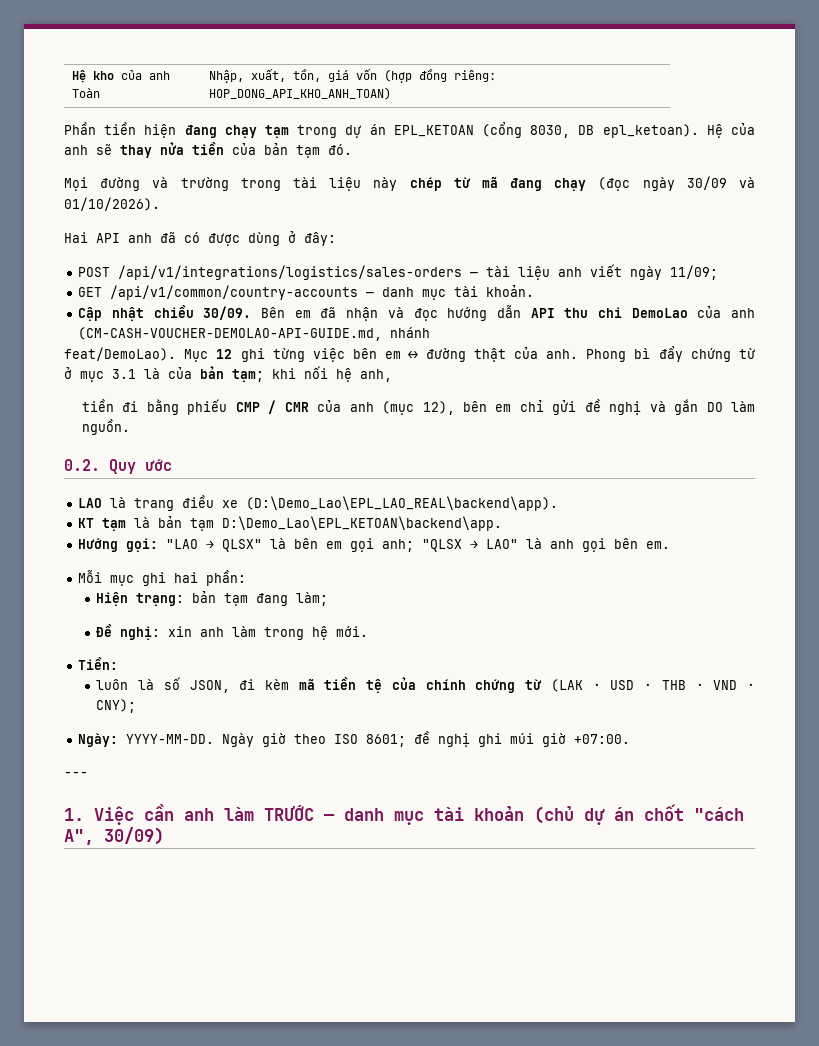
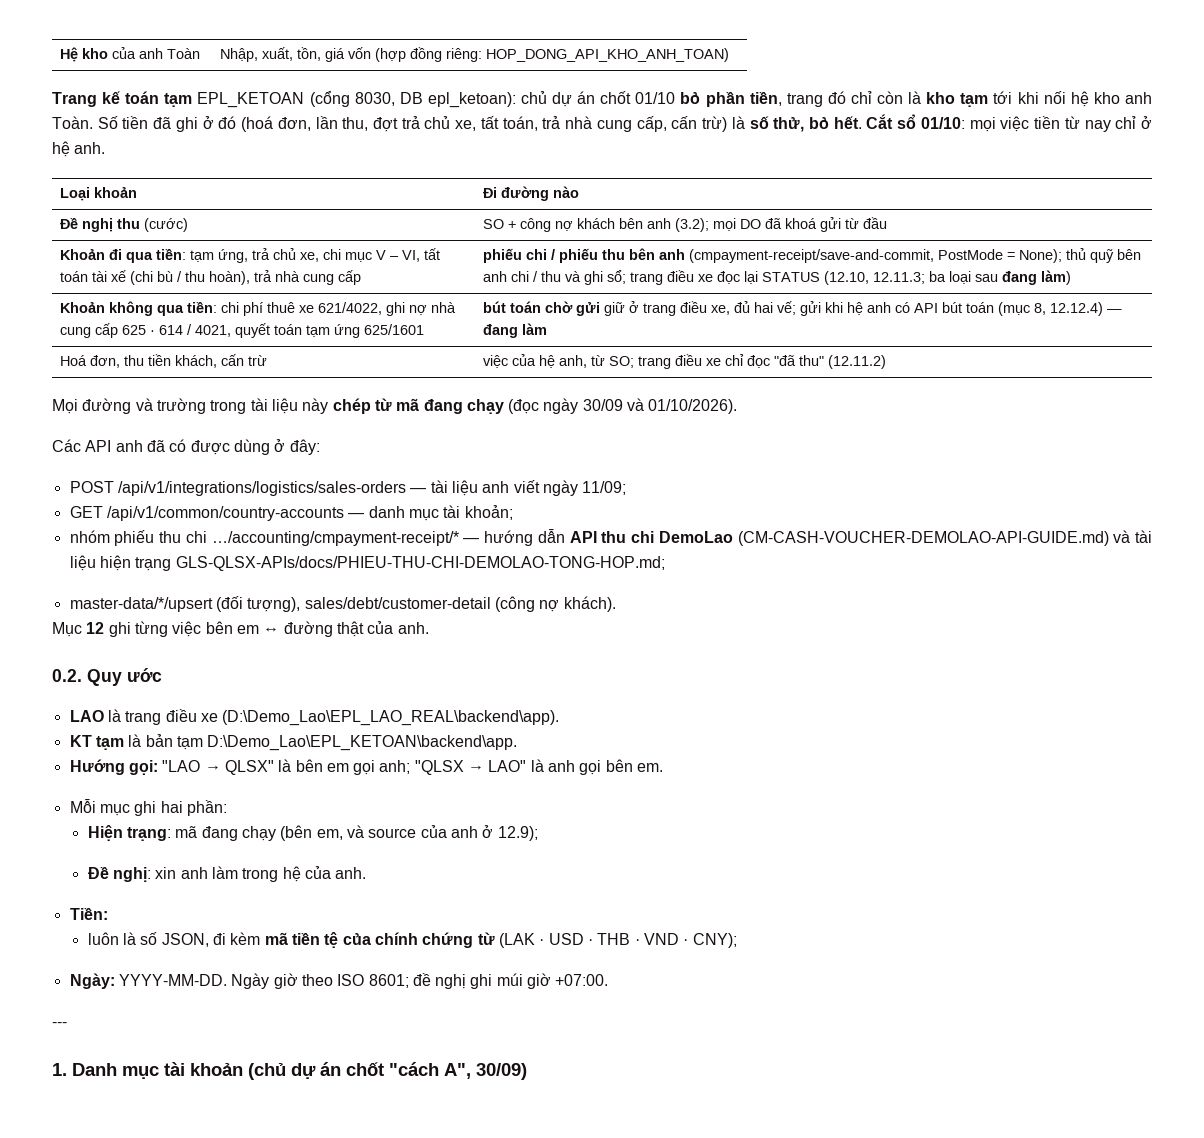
- Phần tiền hiện đang chạy tạm trong dự án EPL_KETOAN (cổng 8030, DB epl_ketoan). Hệ của anh sẽ thay nửa tiền của bản tạm đó.
+ Trang kế toán tạm EPL_KETOAN (cổng 8030, DB epl_ketoan): chủ dự án chốt 01/10 bỏ phần tiền, trang đó chỉ còn là kho tạm tới khi nối hệ kho anh Toàn. Số tiền đã ghi ở đó (hoá đơn, lần thu, đợt trả chủ xe, tất toán, trả nhà cung cấp, cấn trừ) là số thử, bỏ hết. Cắt sổ 01/10: mọi việc tiền từ nay chỉ ở hệ anh.
+ Loại khoản | Đi đường nào
+ Đề nghị thu (cước) | SO + công nợ khách bên anh (3.2); mọi DO đã khoá gửi từ đầu
+ Khoản đi qua tiền: tạm ứng, trả chủ xe, chi mục V – VI, tất toán tài xế (chi bù / thu hoàn), trả nhà cung cấp | phiếu chi / phiếu thu bên anh (cmpayment-receipt/save-and-commit, PostMode = None); thủ quỹ bên anh chi / thu và ghi sổ; trang điều xe đọc lại STATUS (12.10, 12.11.3; ba loại sau đang làm)
+ Khoản không qua tiền: chi phí thuê xe 621/4022, ghi nợ nhà cung cấp 625 · 614 / 4021, quyết toán tạm ứng 625/1601 | bút toán chờ gửi giữ ở trang điều xe, đủ hai vế; gửi khi hệ anh có API bút toán (mục 8, 12.12.4) — đang làm
+ Hoá đơn, thu tiền khách, cấn trừ | việc của hệ anh, từ SO; trang điều xe chỉ đọc "đã thu" (12.11.2)
- Hai API anh đã có được dùng ở đây:
+ Các API anh đã có được dùng ở đây:
- GET /api/v1/common/country-accounts — danh mục tài khoản.
- Cập nhật chiều 30/09. Bên em đã nhận và đọc hướng dẫn API thu chi DemoLao của anh (CM-CASH-VOUCHER-DEMOLAO-API-GUIDE.md, nhánh
- feat/DemoLao). Mục 12 ghi từng việc bên em ↔ đường thật của anh. Phong bì đẩy chứng từ ở mục 3.1 là của bản tạm; khi nối hệ anh,
- tiền đi bằng phiếu CMP / CMR của anh (mục 12), bên em chỉ gửi đề nghị và gắn DO làm nguồn.
+ GET /api/v1/common/country-accounts — danh mục tài khoản;
+ nhóm phiếu thu chi …/accounting/cmpayment-receipt/* — hướng dẫn API thu chi DemoLao (CM-CASH-VOUCHER-DEMOLAO-API-GUIDE.md) và tài liệu hiện trạng GLS-QLSX-APIs/docs/PHIEU-THU-CHI-DEMOLAO-TONG-HOP.md;
+ master-data/*/upsert (đối tượng), sales/debt/customer-detail (công nợ khách).
+ Mục 12 ghi từng việc bên em ↔ đường thật của anh.
- Hiện trạng: bản tạm đang làm;
+ Hiện trạng: mã đang chạy (bên em, và source của anh ở 12.9);
- Đề nghị: xin anh làm trong hệ mới.
+ Đề nghị: xin anh làm trong hệ của anh.
- 1. Việc cần anh làm TRƯỚC — danh mục tài khoản (chủ dự án chốt "cách A", 30/09)
+ 1. Danh mục tài khoản (chủ dự án chốt "cách A", 30/09)

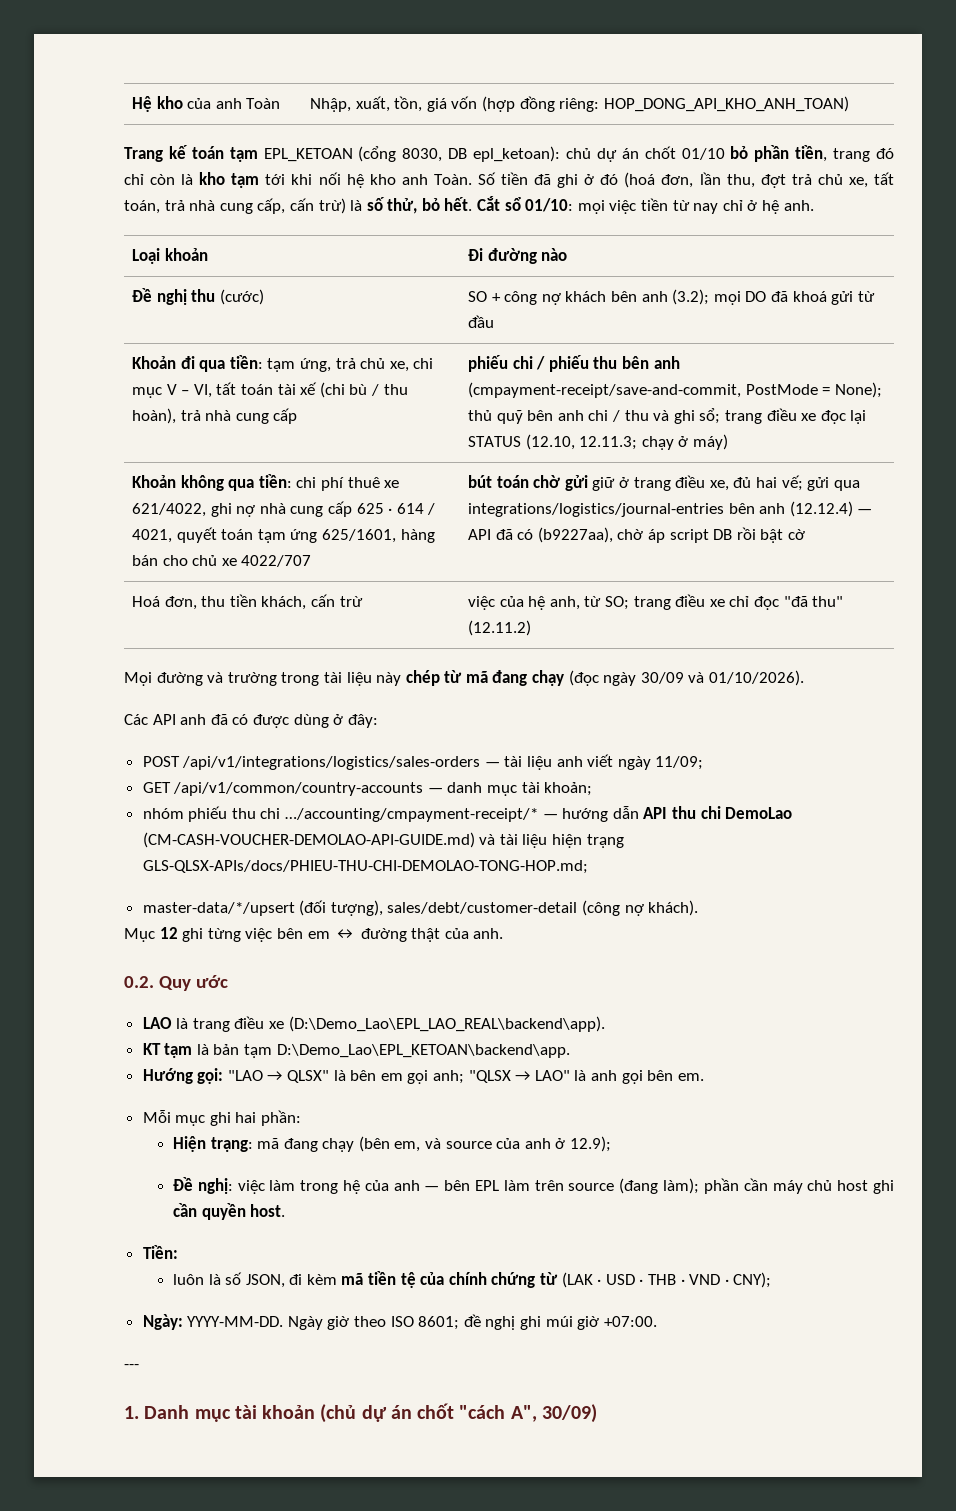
- phiếu chi / phiếu thu bên anh (cmpayment-receipt/save-and-commit, PostMode = None); thủ quỹ bên anh chi / thu và ghi sổ; trang điều xe đọc lại STATUS (12.10, 12.11.3; ba loại sau đang làm)
+ phiếu chi / phiếu thu bên anh (cmpayment-receipt/save-and-commit, PostMode = None); thủ quỹ bên anh chi / thu và ghi sổ; trang điều xe đọc lại STATUS (12.10, 12.11.3; chạy ở máy)
- Khoản không qua tiền: chi phí thuê xe 621/4022, ghi nợ nhà cung cấp 625 · 614 / 4021, quyết toán tạm ứng 625/1601
+ Khoản không qua tiền: chi phí thuê xe 621/4022, ghi nợ nhà cung cấp 625 · 614 / 4021, quyết toán tạm ứng 625/1601, hàng bán cho chủ xe 4022/707
- bút toán chờ gửi giữ ở trang điều xe, đủ hai vế; gửi khi hệ anh có API bút toán (mục 8, 12.12.4) — đang làm
+ bút toán chờ gửi giữ ở trang điều xe, đủ hai vế; gửi qua integrations/logistics/journal-entries bên anh (12.12.4) — API đã có (b9227aa), chờ áp script DB rồi bật cờ
- Đề nghị: xin anh làm trong hệ của anh.
+ Đề nghị: việc làm trong hệ của anh — bên EPL làm trên source (đang làm); phần cần máy chủ host ghi cần quyền host.

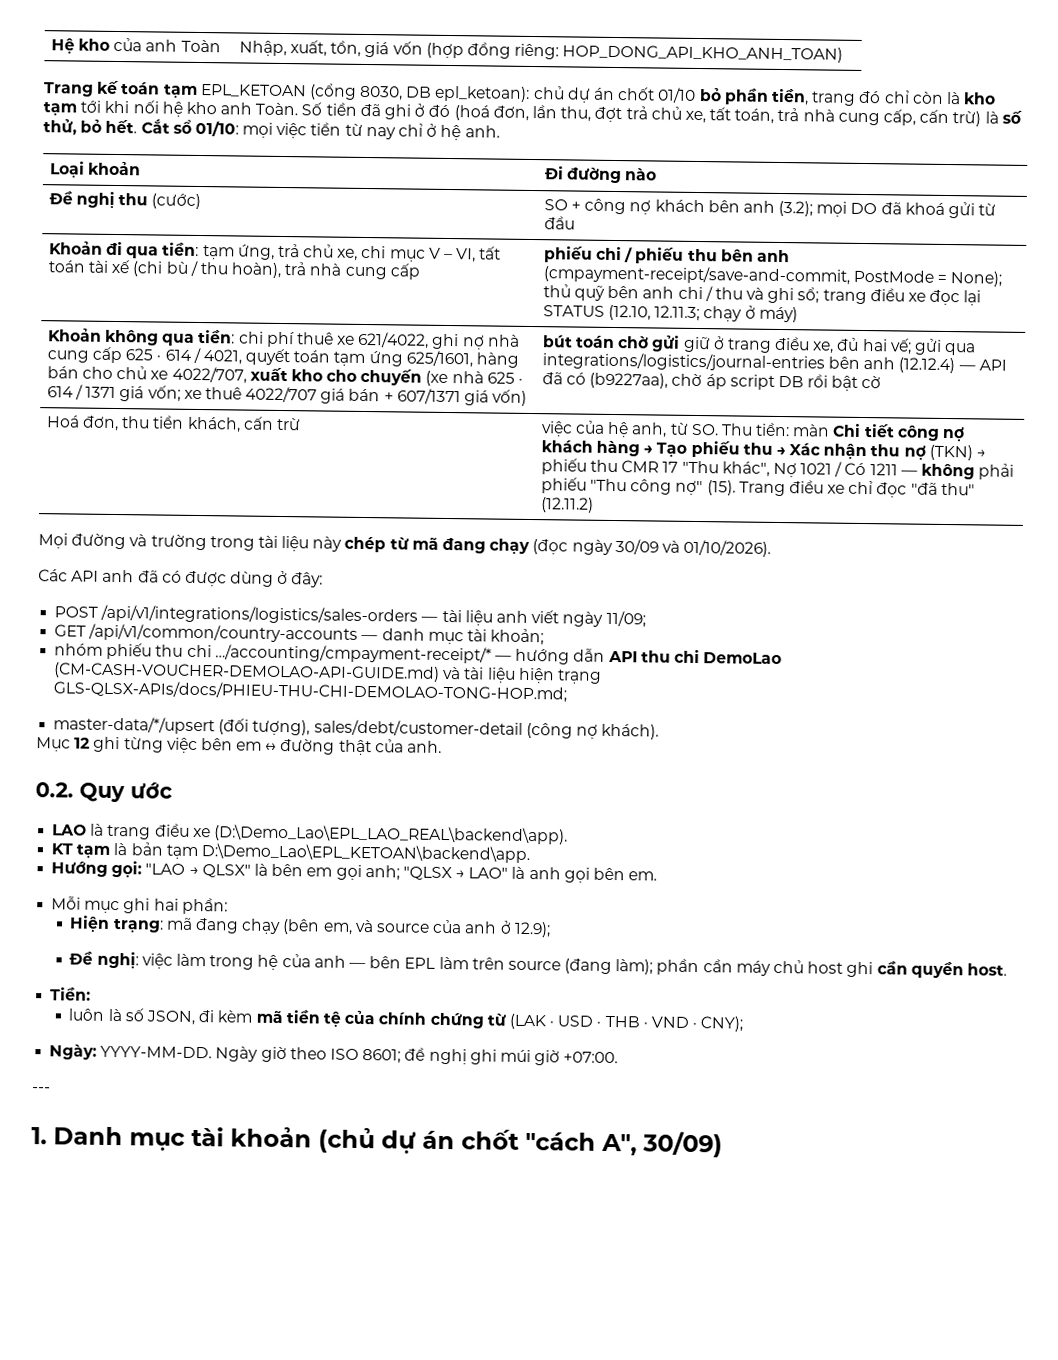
- Khoản không qua tiền: chi phí thuê xe 621/4022, ghi nợ nhà cung cấp 625 · 614 / 4021, quyết toán tạm ứng 625/1601, hàng bán cho chủ xe 4022/707
+ Khoản không qua tiền: chi phí thuê xe 621/4022, ghi nợ nhà cung cấp 625 · 614 / 4021, quyết toán tạm ứng 625/1601, hàng bán cho chủ xe 4022/707, xuất kho cho chuyến (xe nhà 625 · 614 / 1371 giá vốn; xe thuê 4022/707 giá bán + 607/1371 giá vốn)
- việc của hệ anh, từ SO; trang điều xe chỉ đọc "đã thu" (12.11.2)
+ việc của hệ anh, từ SO. Thu tiền: màn Chi tiết công nợ khách hàng → Tạo phiếu thu → Xác nhận thu nợ (TKN) → phiếu thu CMR 17 "Thu khác", Nợ 1021 / Có 1211 — không phải phiếu "Thu công nợ" (15). Trang điều xe chỉ đọc "đã thu" (12.11.2)

